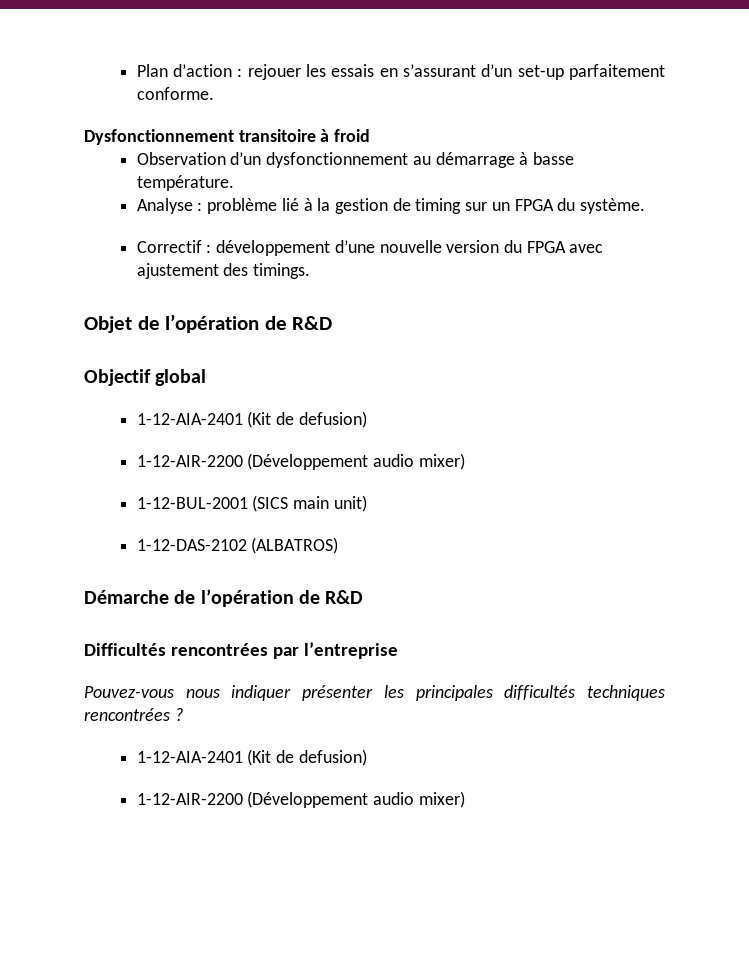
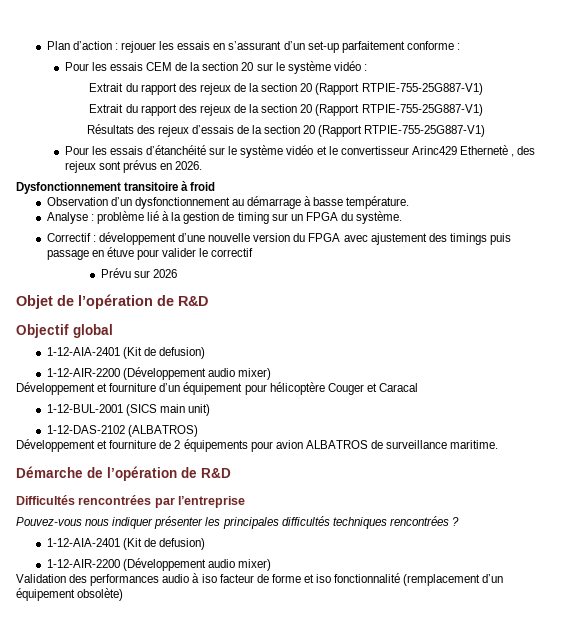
- Plan d’action : rejouer les essais en s’assurant d’un set-up parfaitement conforme.
+ Plan d’action : rejouer les essais en s’assurant d’un set-up parfaitement conforme :
+ Pour les essais CEM de la section 20 sur le système vidéo :
+ Extrait du rapport des rejeux de la section 20 (Rapport RTPIE-755-25G887-V1)
+ Extrait du rapport des rejeux de la section 20 (Rapport RTPIE-755-25G887-V1)
+ Résultats des rejeux d’essais de la section 20 (Rapport RTPIE-755-25G887-V1)
+ Pour les essais d’étanchéité sur le système vidéo et le convertisseur Arinc429 Ethernetè , des rejeux sont prévus en 2026.
- Correctif : développement d’une nouvelle version du FPGA avec ajustement des timings.
+ Correctif : développement d’une nouvelle version du FPGA avec ajustement des timings puis passage en étuve pour valider le correctif
+ Prévu sur 2026
+ Développement et fourniture d’un équipement pour hélicoptère Couger et Caracal
+ Développement et fourniture de 2 équipements pour avion ALBATROS de surveillance maritime.
+ Validation des performances audio à iso facteur de forme et iso fonctionnalité (remplacement d’un équipement obsolète)

